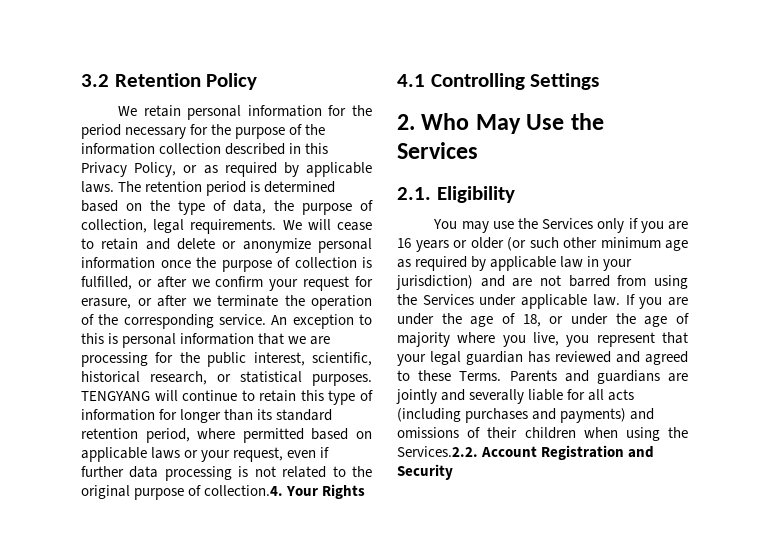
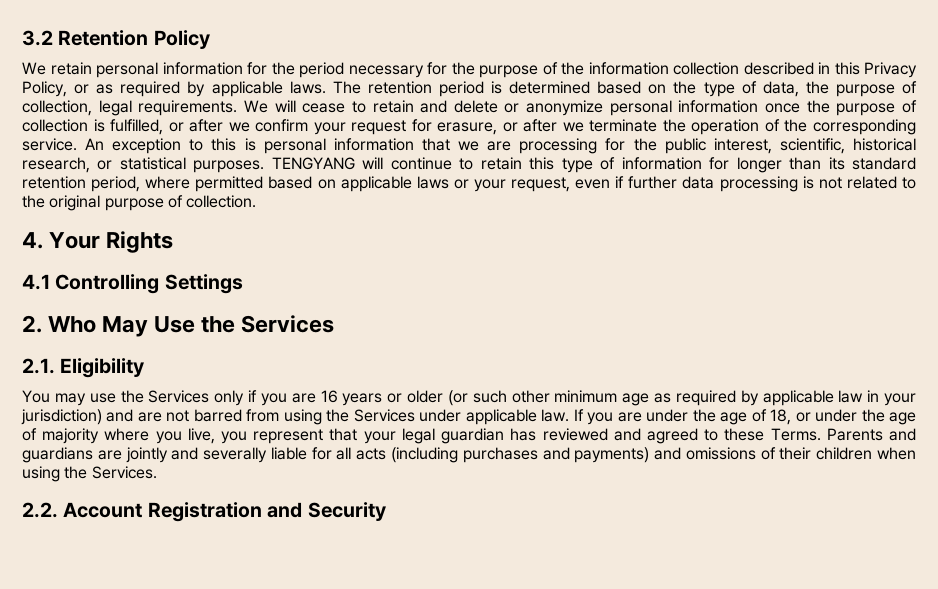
- TENGYANG will continue to retain this type of information for longer than its standard retention period, where permitted based on applicable laws or your request, even if further data processing is not related to the original purpose of collection.4. Your Rights
+ TENGYANG will continue to retain this type of information for longer than its standard retention period, where permitted based on applicable laws or your request, even if further data processing is not related to the original purpose of collection.
+ 4. Your Rights
- Parents and guardians are jointly and severally liable for all acts (including purchases and payments) and omissions of their children when using the Services.2.2. Account Registration and Security
+ Parents and guardians are jointly and severally liable for all acts (including purchases and payments) and omissions of their children when using the Services.
+ 2.2. Account Registration and Security

